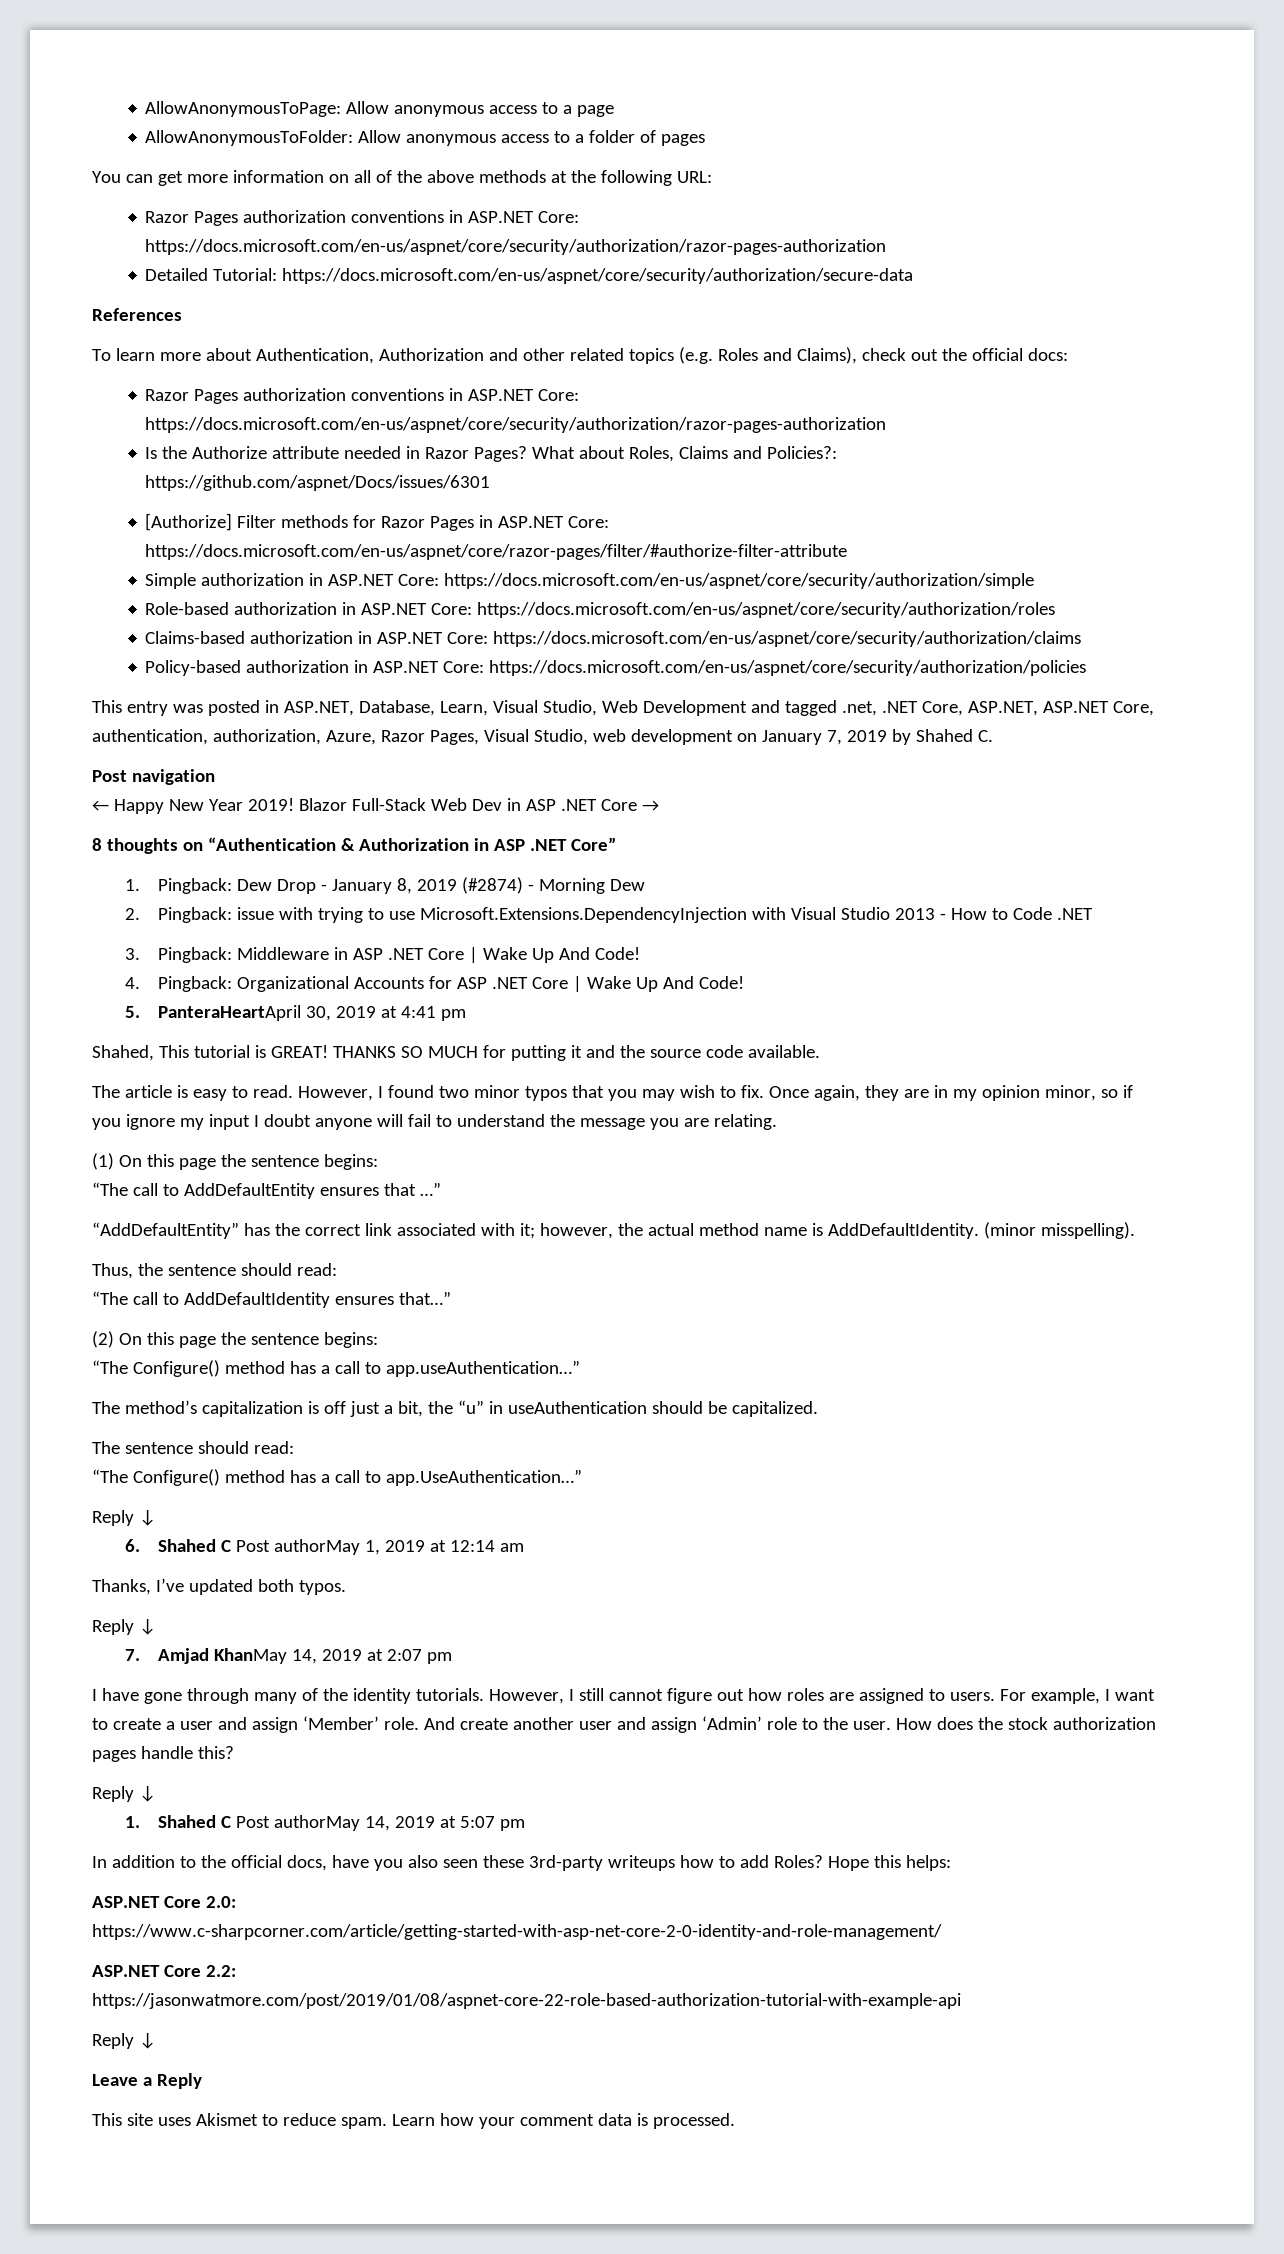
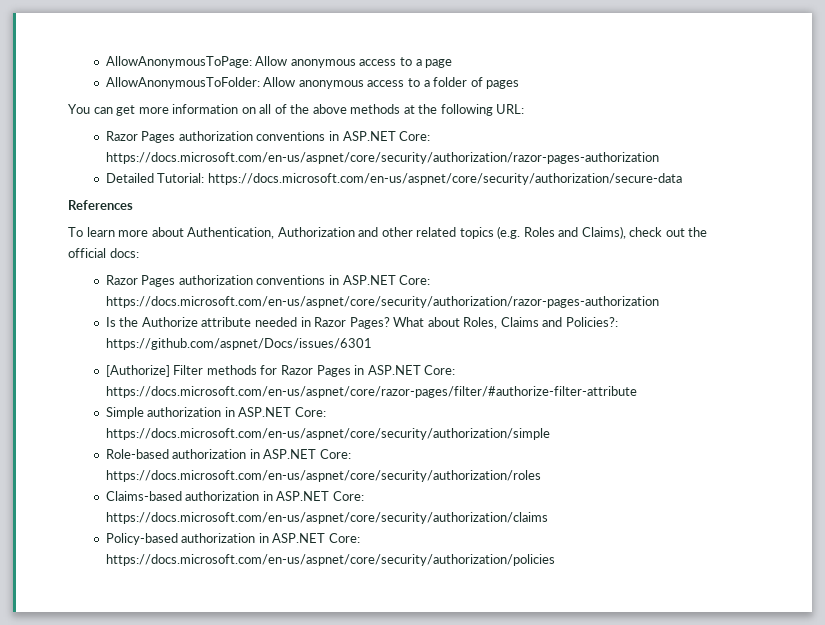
- This entry was posted in ASP.NET, Database, Learn, Visual Studio, Web Development and tagged .net, .NET Core, ASP.NET, ASP.NET Core, authentication, authorization, Azure, Razor Pages, Visual Studio, web development on January 7, 2019 by Shahed C.
- Post navigation
- ← Happy New Year 2019! Blazor Full-Stack Web Dev in ASP .NET Core →
- 8 thoughts on “Authentication & Authorization in ASP .NET Core”
- 1. Pingback: Dew Drop - January 8, 2019 (#2874) - Morning Dew
- 2. Pingback: issue with trying to use Microsoft.Extensions.DependencyInjection with Visual Studio 2013 - How to Code .NET
- 3. Pingback: Middleware in ASP .NET Core | Wake Up And Code!
- 4. Pingback: Organizational Accounts for ASP .NET Core | Wake Up And Code!
- 5. PanteraHeartApril 30, 2019 at 4:41 pm
- Shahed, This tutorial is GREAT! THANKS SO MUCH for putting it and the source code available.
- The article is easy to read. However, I found two minor typos that you may wish to fix. Once again, they are in my opinion minor, so if you ignore my input I doubt anyone will fail to understand the message you are relating.
- (1) On this page the sentence begins:
- “The call to AddDefaultEntity ensures that …”
- “AddDefaultEntity” has the correct link associated with it; however, the actual method name is AddDefaultIdentity. (minor misspelling).
- Thus, the sentence should read:
- “The call to AddDefaultIdentity ensures that…”
- (2) On this page the sentence begins:
- “The Configure() method has a call to app.useAuthentication…”
- The method’s capitalization is off just a bit, the “u” in useAuthentication should be capitalized.
- The sentence should read:
- “The Configure() method has a call to app.UseAuthentication…”
- Reply ↓
- 6. Shahed C Post authorMay 1, 2019 at 12:14 am
- Thanks, I’ve updated both typos.
- Reply ↓
- 7. Amjad KhanMay 14, 2019 at 2:07 pm
- I have gone through many of the identity tutorials. However, I still cannot figure out how roles are assigned to users. For example, I want to create a user and assign ‘Member’ role. And create another user and assign ‘Admin’ role to the user. How does the stock authorization pages handle this?
- Reply ↓
- 1. Shahed C Post authorMay 14, 2019 at 5:07 pm
- In addition to the official docs, have you also seen these 3rd-party writeups how to add Roles? Hope this helps:
- ASP.NET Core 2.0:
- https://www.c-sharpcorner.com/article/getting-started-with-asp-net-core-2-0-identity-and-role-management/
- ASP.NET Core 2.2:
- https://jasonwatmore.com/post/2019/01/08/aspnet-core-22-role-based-authorization-tutorial-with-example-api
- Reply ↓
- Leave a Reply
- This site uses Akismet to reduce spam. Learn how your comment data is processed.

